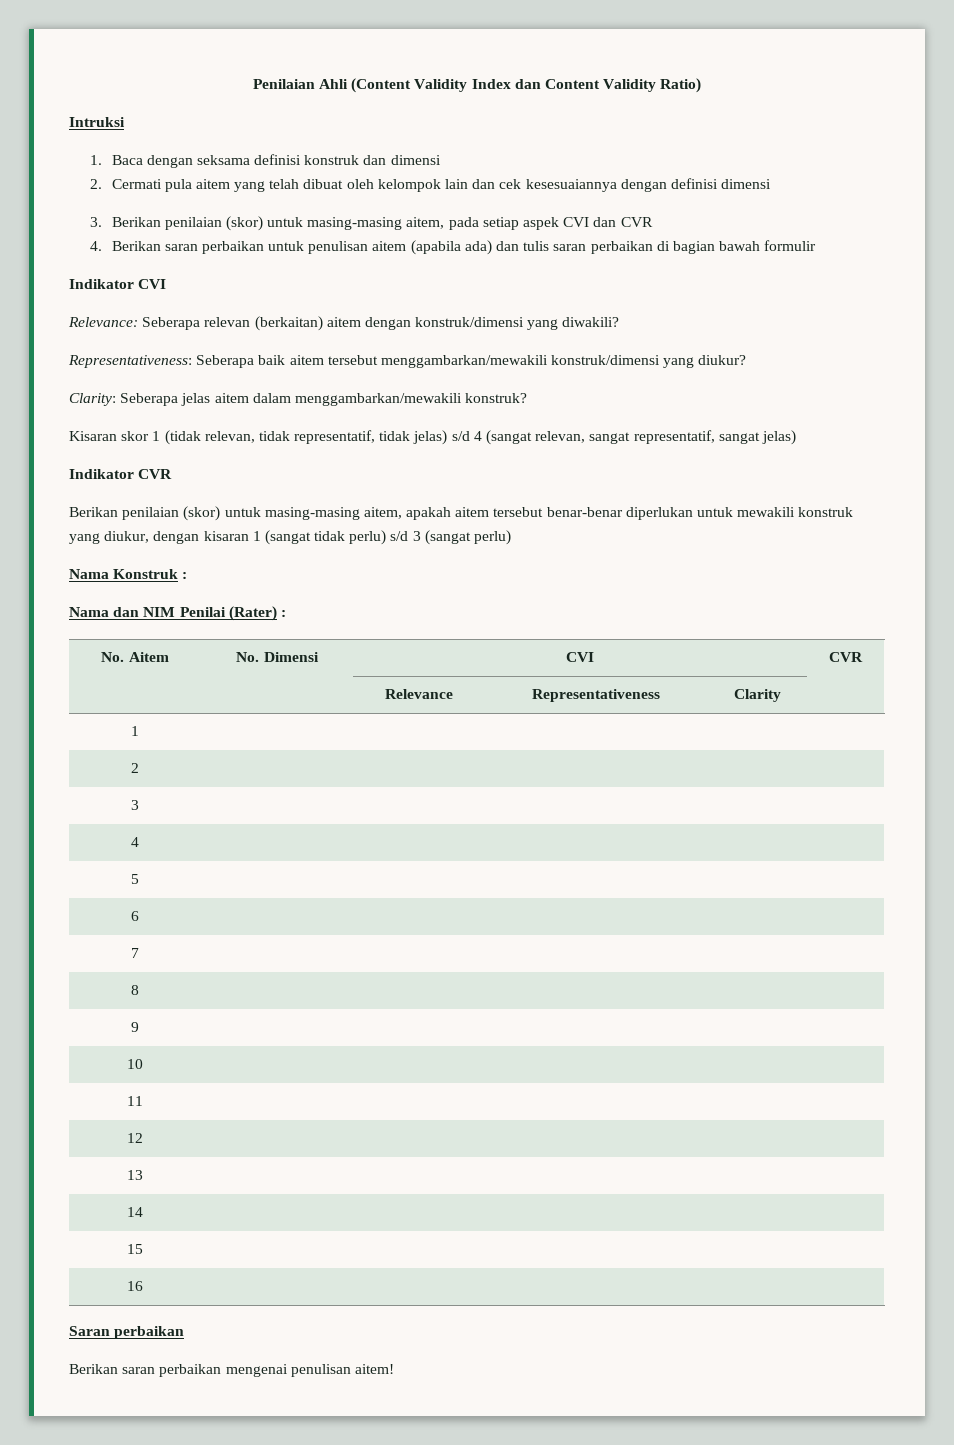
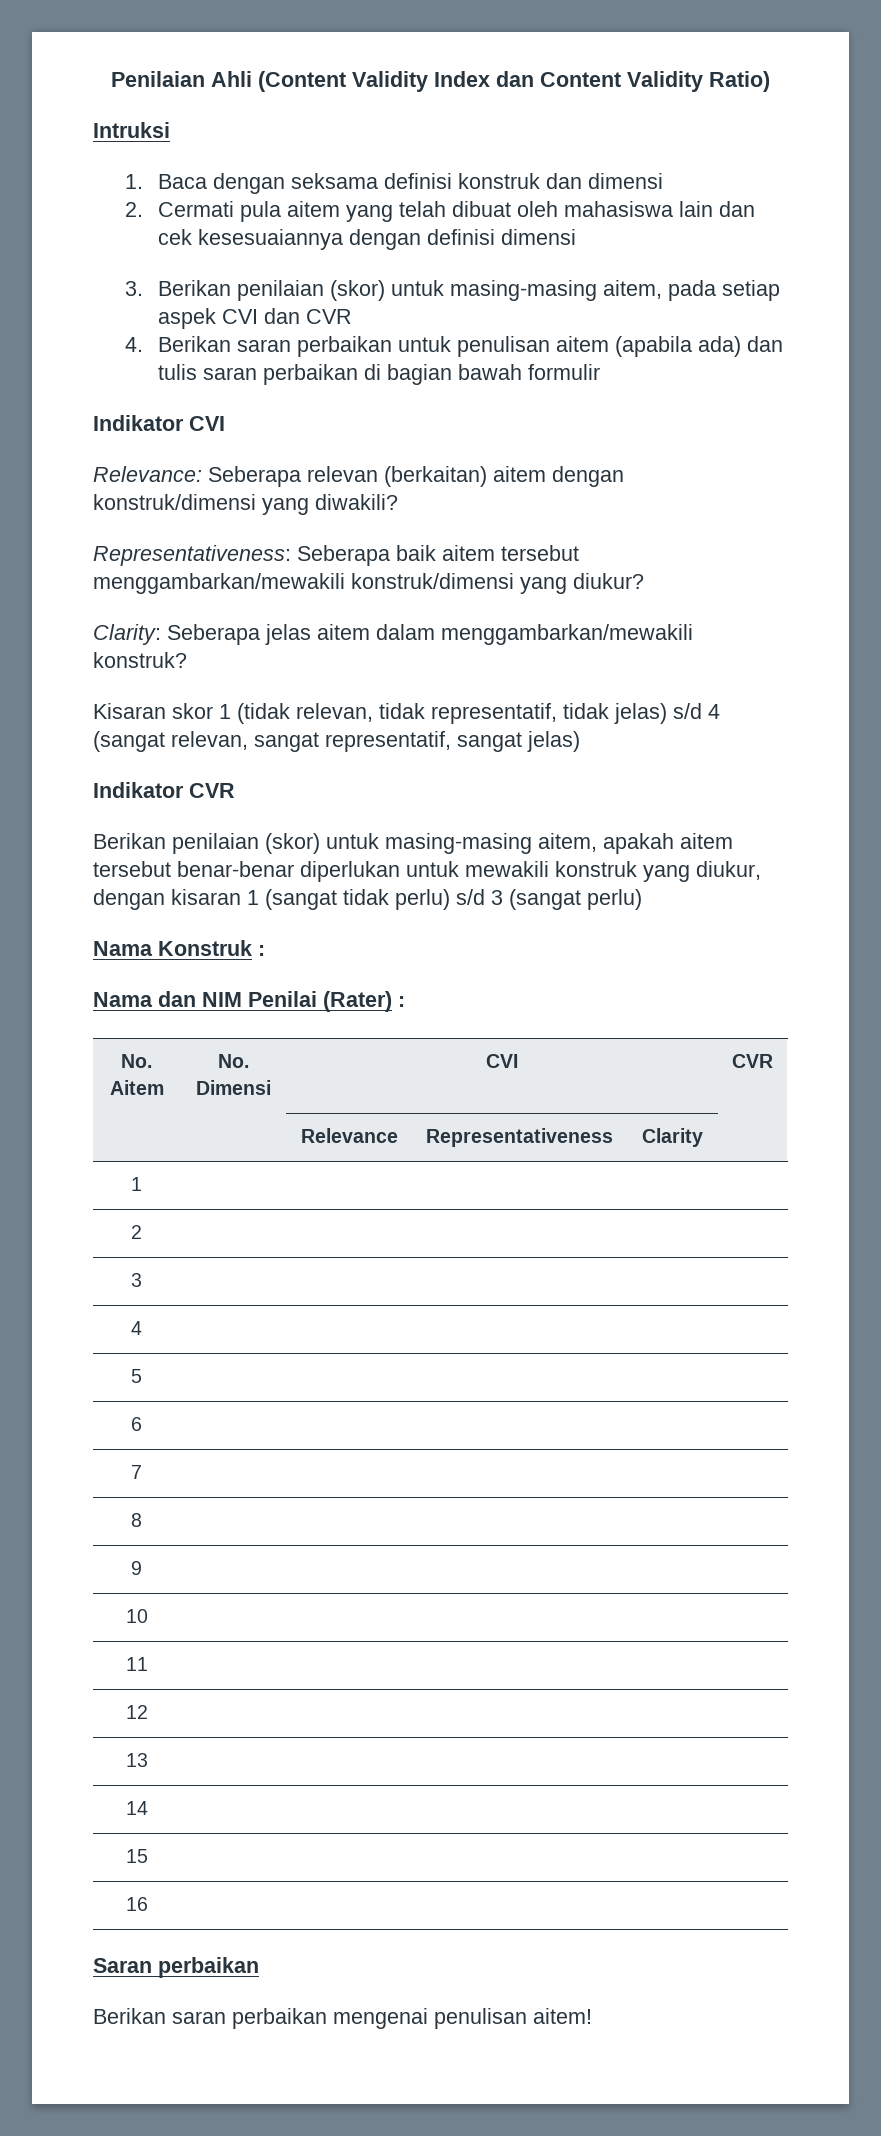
- 2. Cermati pula aitem yang telah dibuat oleh kelompok lain dan cek kesesuaiannya dengan definisi dimensi
+ 2. Cermati pula aitem yang telah dibuat oleh mahasiswa lain dan cek kesesuaiannya dengan definisi dimensi

